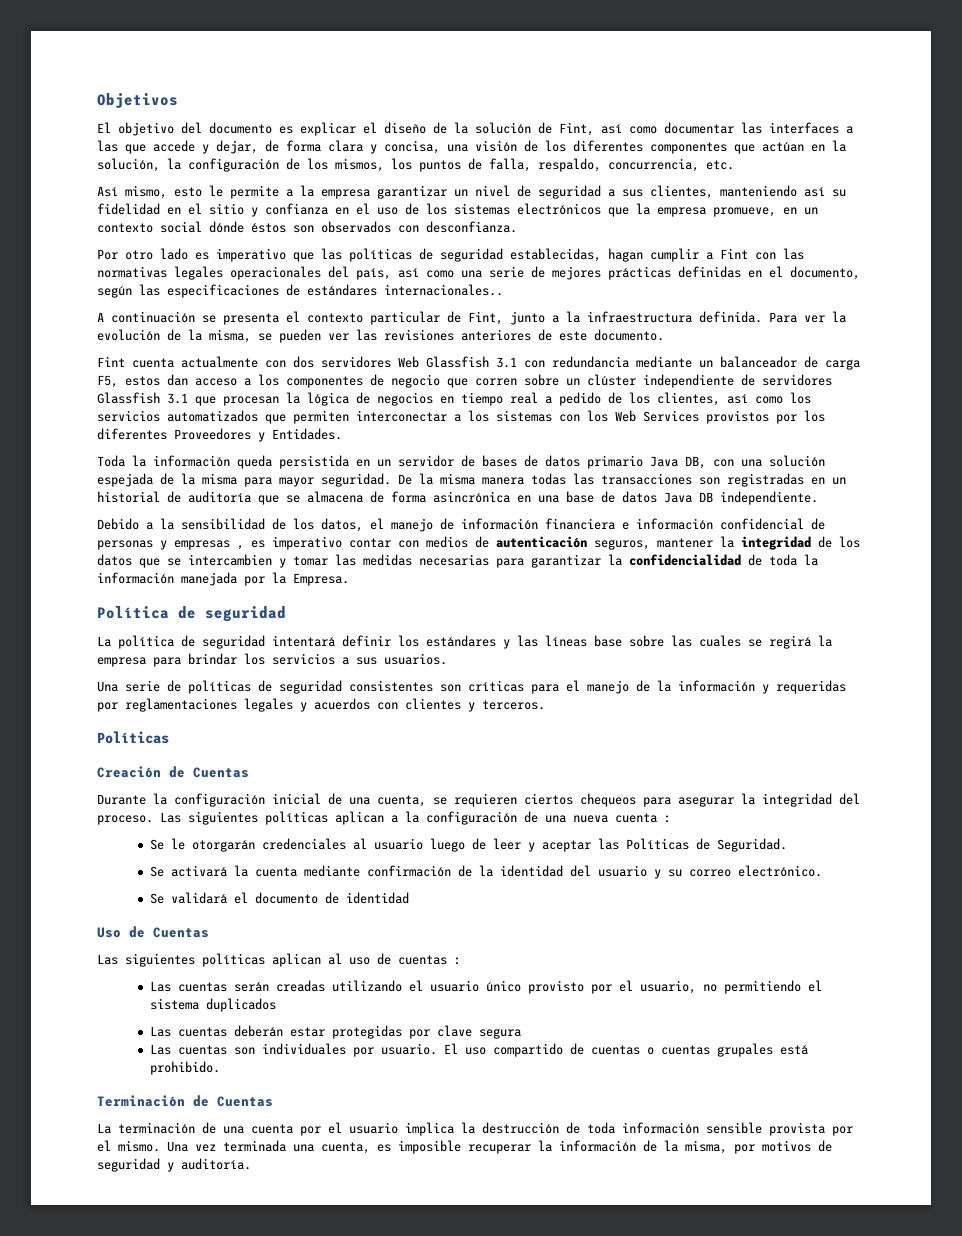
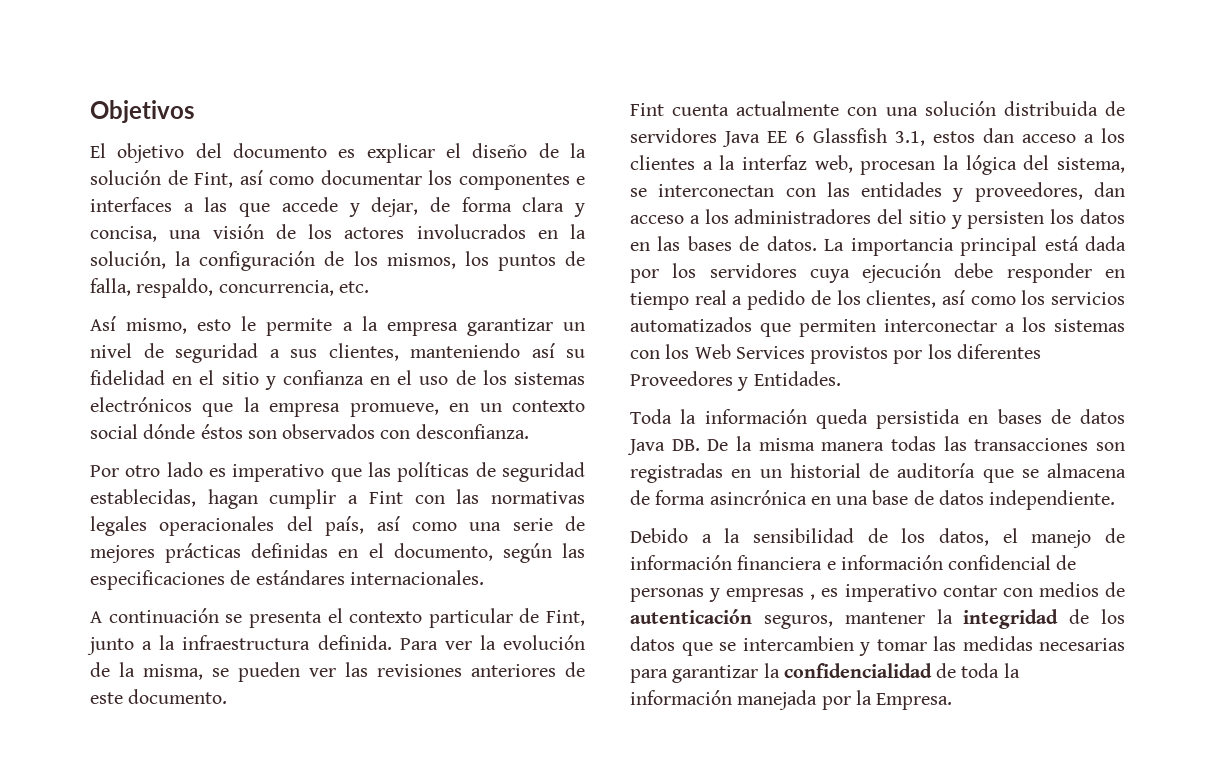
- El objetivo del documento es explicar el diseño de la solución de Fint, así como documentar las interfaces a las que accede y dejar, de forma clara y concisa, una visión de los diferentes componentes que actúan en la solución, la configuración de los mismos, los puntos de falla, respaldo, concurrencia, etc.
+ El objetivo del documento es explicar el diseño de la solución de Fint, así como documentar los componentes e interfaces a las que accede y dejar, de forma clara y concisa, una visión de los actores involucrados en la solución, la configuración de los mismos, los puntos de falla, respaldo, concurrencia, etc.
- Por otro lado es imperativo que las políticas de seguridad establecidas, hagan cumplir a Fint con las normativas legales operacionales del país, así como una serie de mejores prácticas definidas en el documento, según las especificaciones de estándares internacionales..
+ Por otro lado es imperativo que las políticas de seguridad establecidas, hagan cumplir a Fint con las normativas legales operacionales del país, así como una serie de mejores prácticas definidas en el documento, según las especificaciones de estándares internacionales.
- Fint cuenta actualmente con dos servidores Web Glassfish 3.1 con redundancia mediante un balanceador de carga F5, estos dan acceso a los componentes de negocio que corren sobre un clúster independiente de servidores Glassfish 3.1 que procesan la lógica de negocios en tiempo real a pedido de los clientes, así como los servicios automatizados que permiten interconectar a los sistemas con los Web Services provistos por los diferentes Proveedores y Entidades.
+ Fint cuenta actualmente con una solución distribuida de servidores Java EE 6 Glassfish 3.1, estos dan acceso a los clientes a la interfaz web, procesan la lógica del sistema, se interconectan con las entidades y proveedores, dan acceso a los administradores del sitio y persisten los datos en las bases de datos. La importancia principal está dada por los servidores cuya ejecución debe responder en tiempo real a pedido de los clientes, así como los servicios automatizados que permiten interconectar a los sistemas con los Web Services provistos por los diferentes Proveedores y Entidades.
- Toda la información queda persistida en un servidor de bases de datos primario Java DB, con una solución espejada de la misma para mayor seguridad. De la misma manera todas las transacciones son registradas en un historial de auditoría que se almacena de forma asincrónica en una base de datos Java DB independiente.
+ Toda la información queda persistida en bases de datos Java DB. De la misma manera todas las transacciones son registradas en un historial de auditoría que se almacena de forma asincrónica en una base de datos independiente.
- Política de seguridad
- La política de seguridad intentará definir los estándares y las líneas base sobre las cuales se regirá la empresa para brindar los servicios a sus usuarios.
- Una serie de políticas de seguridad consistentes son críticas para el manejo de la información y requeridas por reglamentaciones legales y acuerdos con clientes y terceros.
- Políticas
- Creación de Cuentas
- Durante la configuración inicial de una cuenta, se requieren ciertos chequeos para asegurar la integridad del proceso. Las siguientes políticas aplican a la configuración de una nueva cuenta :
- Se le otorgarán credenciales al usuario luego de leer y aceptar las Políticas de Seguridad.
- Se activará la cuenta mediante confirmación de la identidad del usuario y su correo electrónico.
- Se validará el documento de identidad
- Uso de Cuentas
- Las siguientes políticas aplican al uso de cuentas :
- Las cuentas serán creadas utilizando el usuario único provisto por el usuario, no permitiendo el sistema duplicados
- Las cuentas deberán estar protegidas por clave segura
- Las cuentas son individuales por usuario. El uso compartido de cuentas o cuentas grupales está prohibido.
- Terminación de Cuentas
- La terminación de una cuenta por el usuario implica la destrucción de toda información sensible provista por el mismo. Una vez terminada una cuenta, es imposible recuperar la información de la misma, por motivos de seguridad y auditoría.

